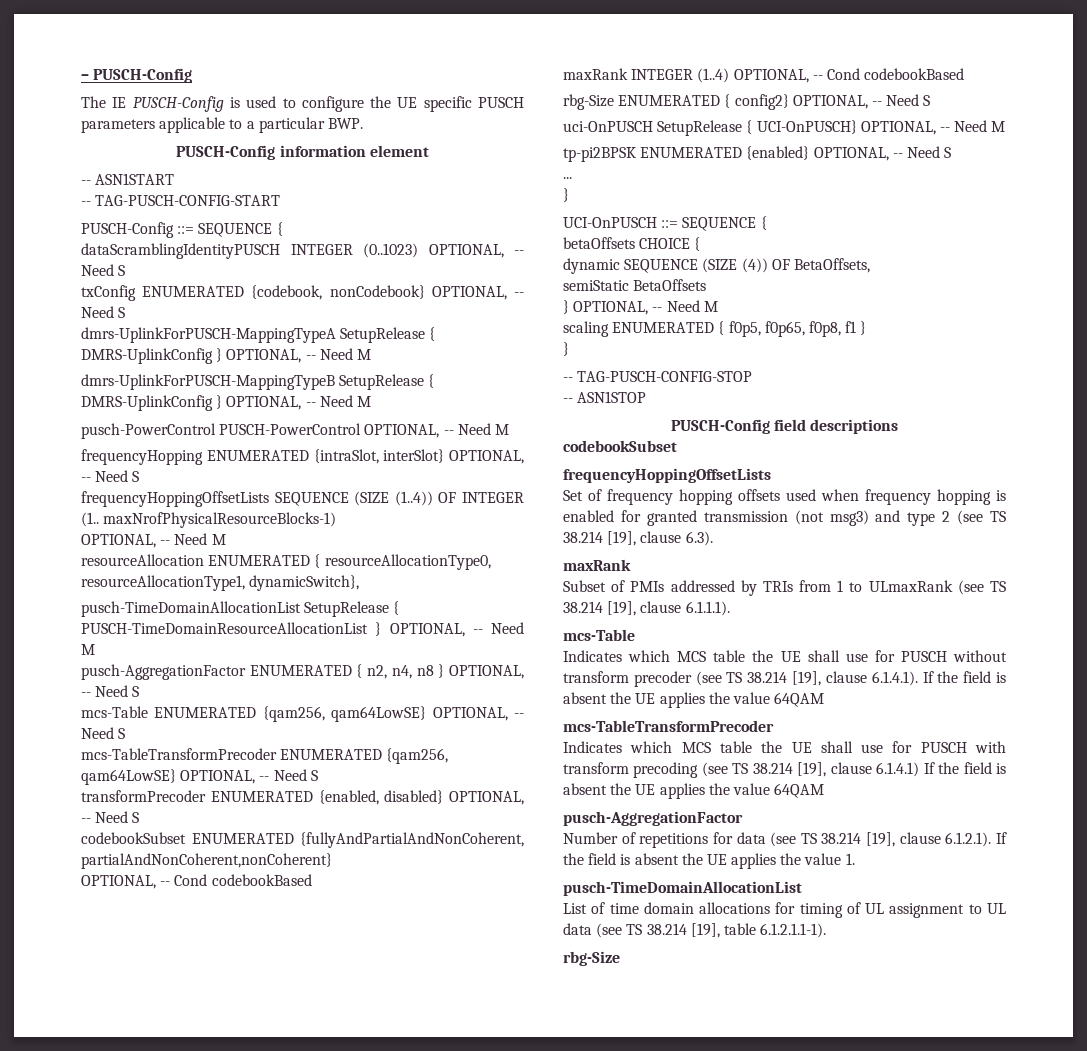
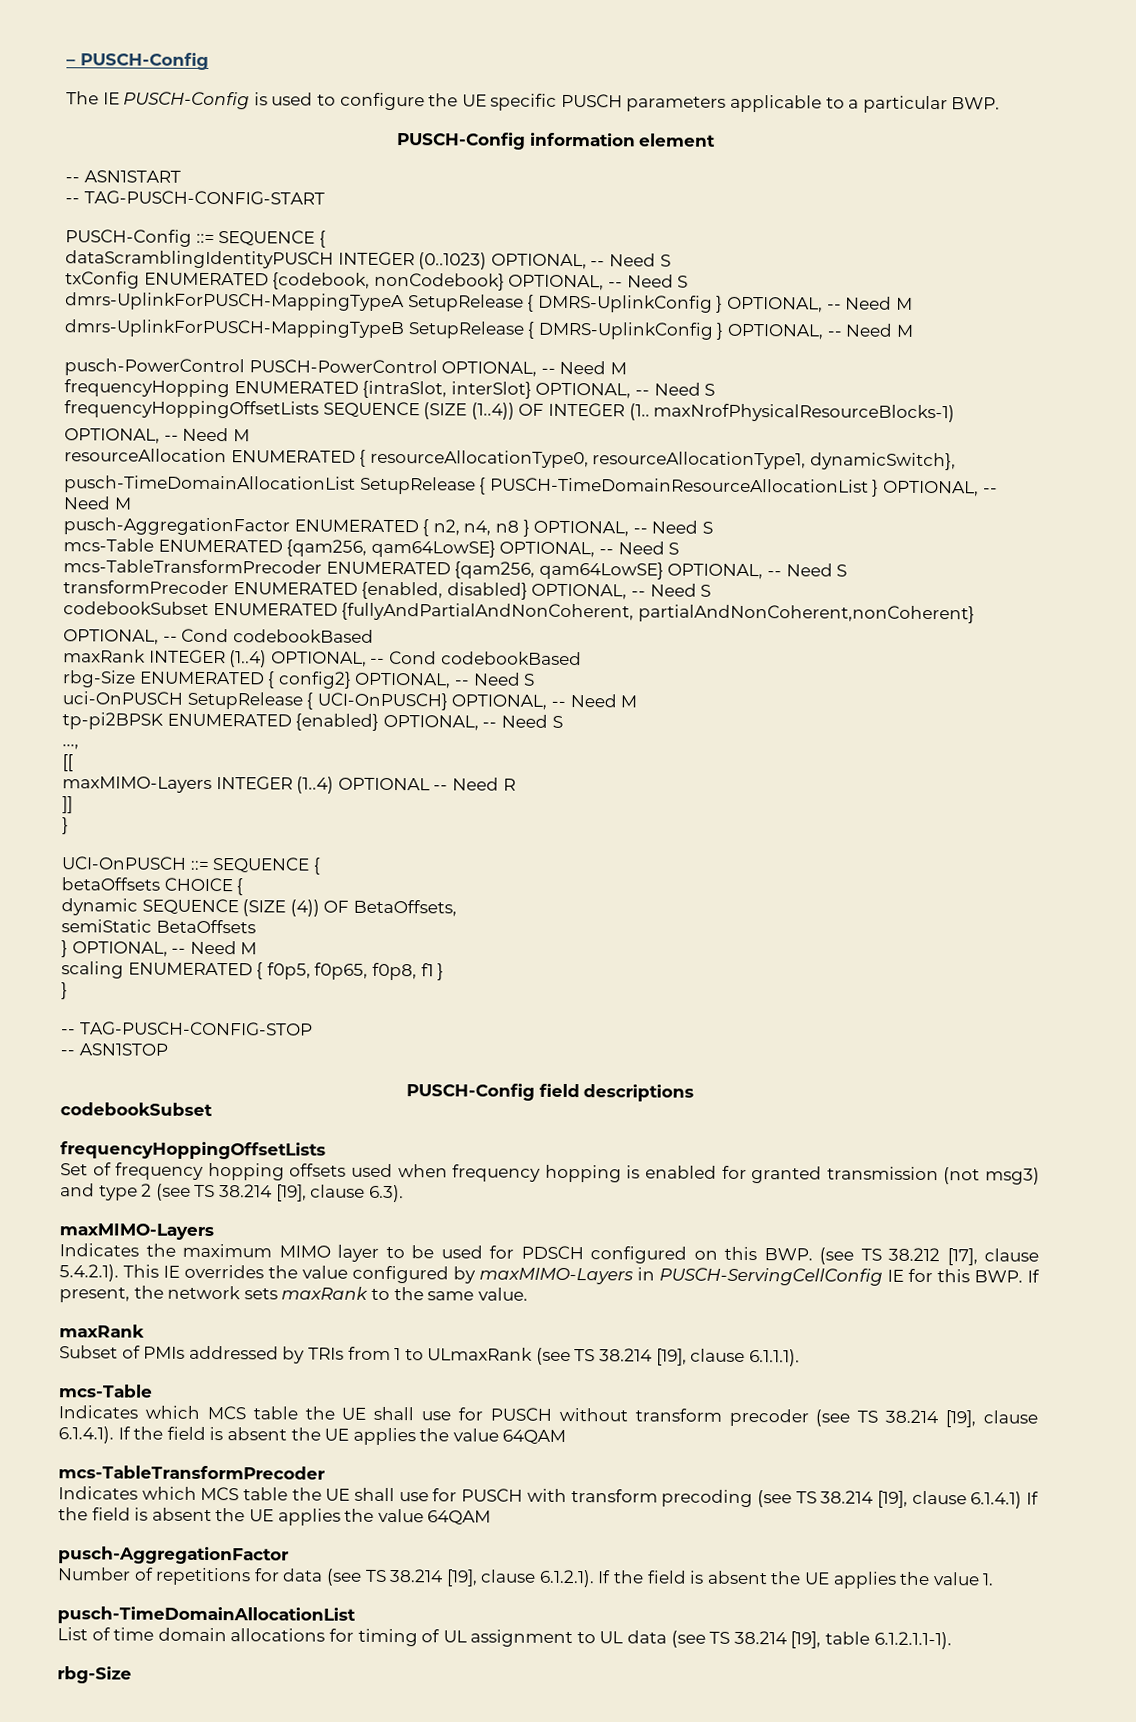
- ...
+ ...,
+ [[
+ maxMIMO-Layers INTEGER (1..4) OPTIONAL -- Need R
+ ]]
  Set of frequency hopping offsets used when frequency hopping is enabled for granted transmission (not msg3) and type 2 (see TS 38.214 [19], clause 6.3).
+ maxMIMO-Layers
+ Indicates the maximum MIMO layer to be used for PDSCH configured on this BWP. (see TS 38.212 [17], clause 5.4.2.1). This IE overrides the value configured by maxMIMO-Layers in PUSCH-ServingCellConfig IE for this BWP. If present, the network sets maxRank to the same value.

